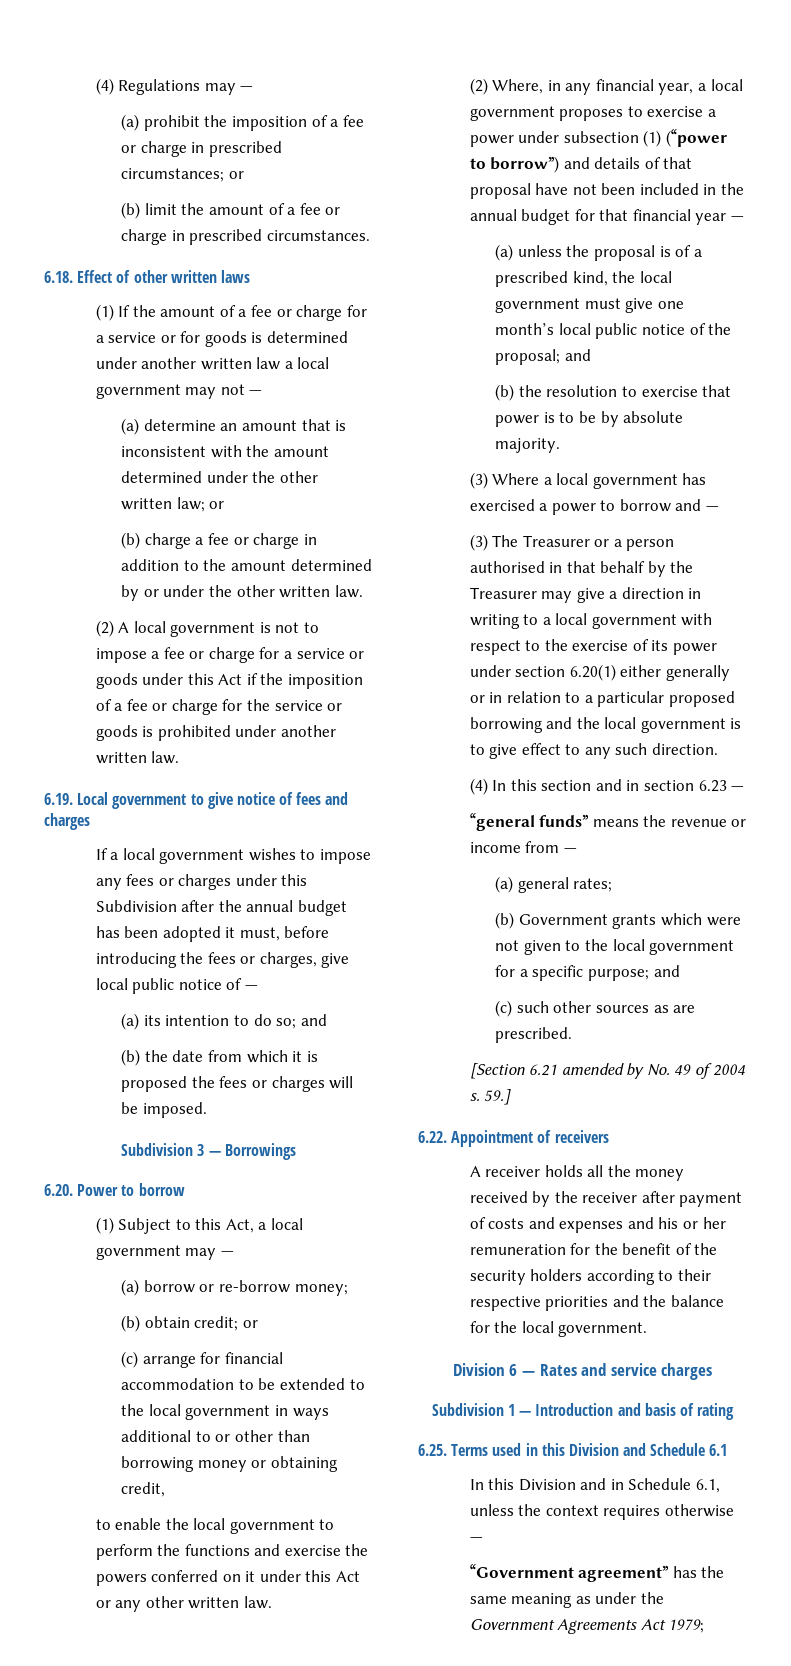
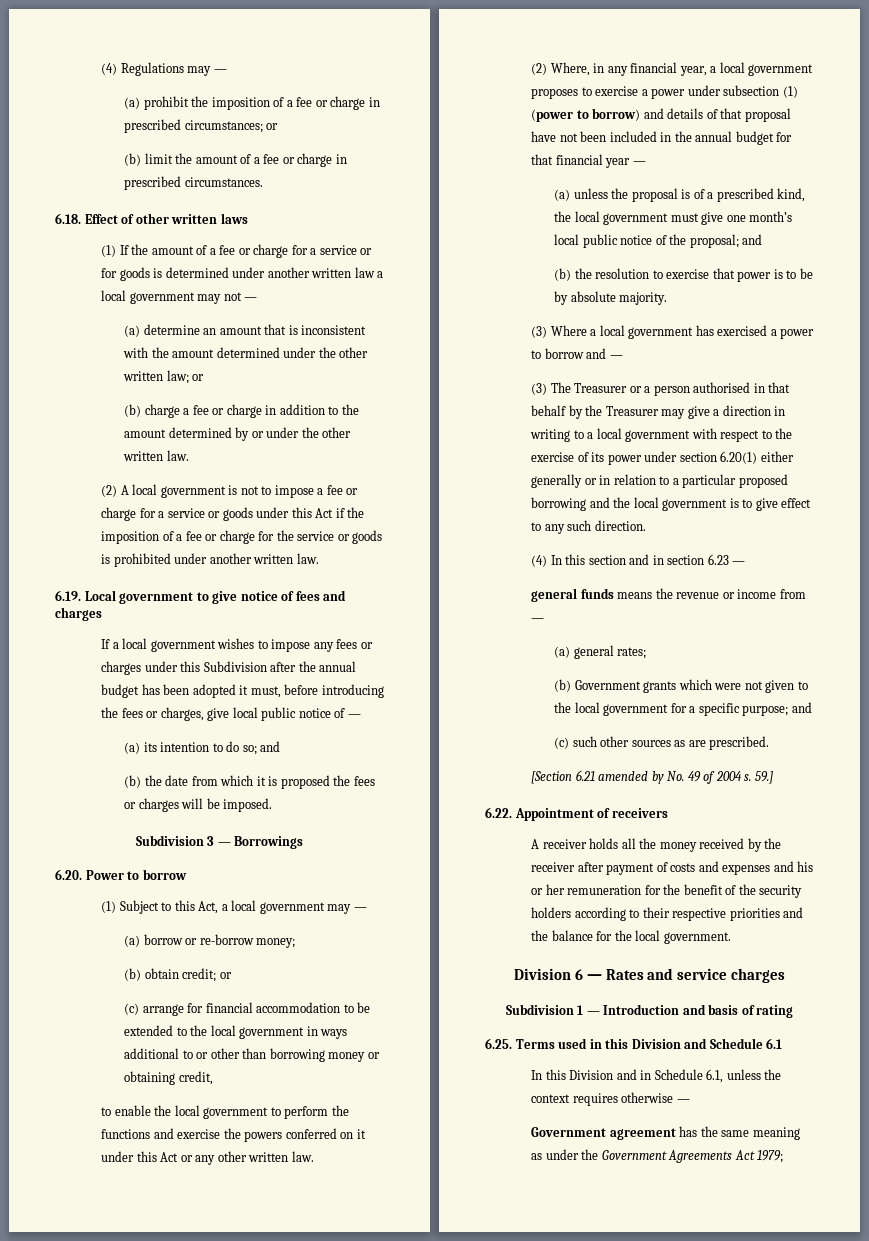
- (2) Where, in any financial year, a local government proposes to exercise a power under subsection (1) (“power to borrow”) and details of that proposal have not been included in the annual budget for that financial year —
+ (2) Where, in any financial year, a local government proposes to exercise a power under subsection (1) (power to borrow) and details of that proposal have not been included in the annual budget for that financial year —
- “general funds” means the revenue or income from —
+ general funds means the revenue or income from —
- “Government agreement” has the same meaning as under the Government Agreements Act 1979;
+ Government agreement has the same meaning as under the Government Agreements Act 1979;

